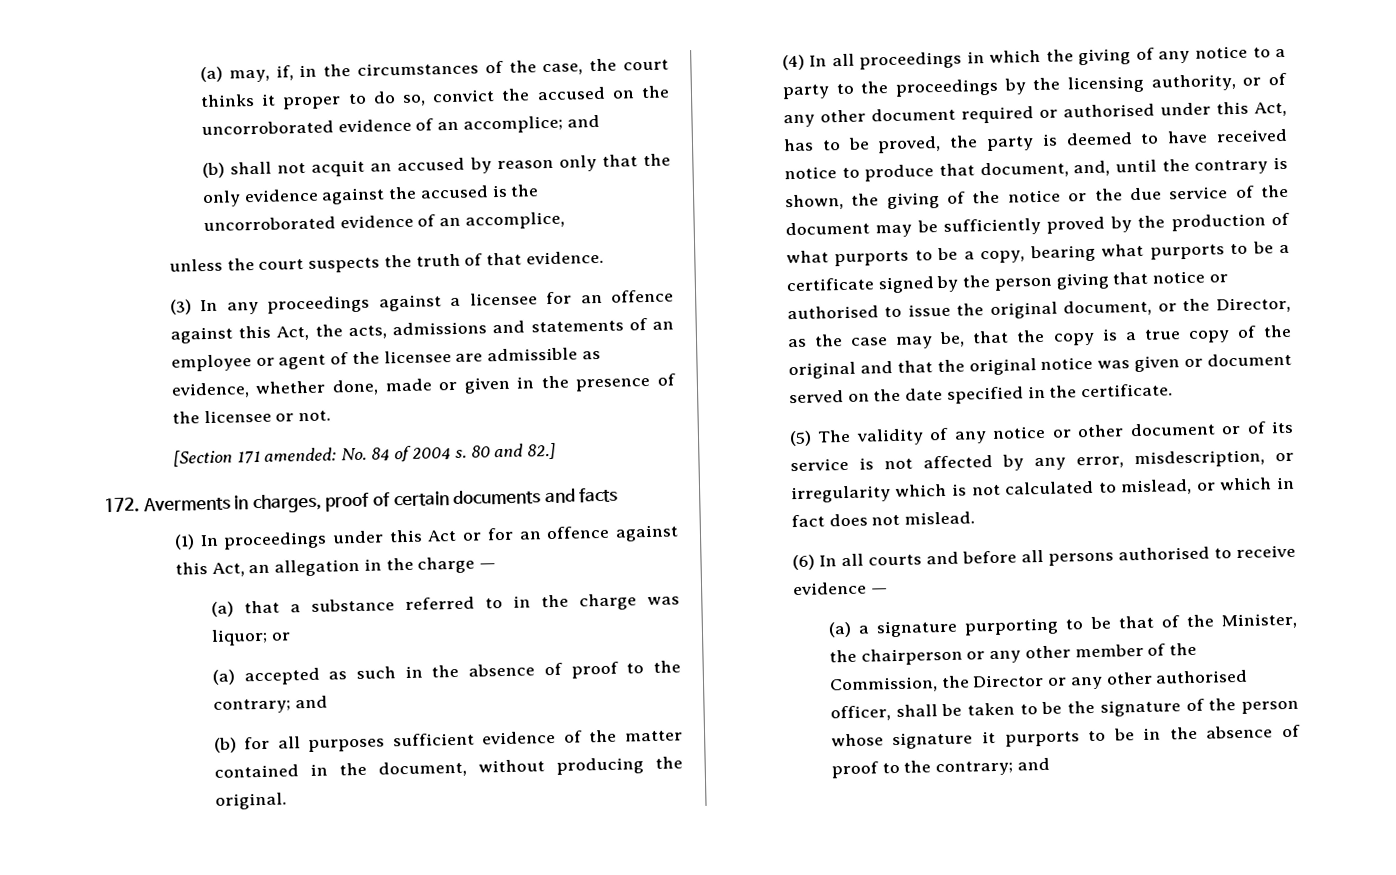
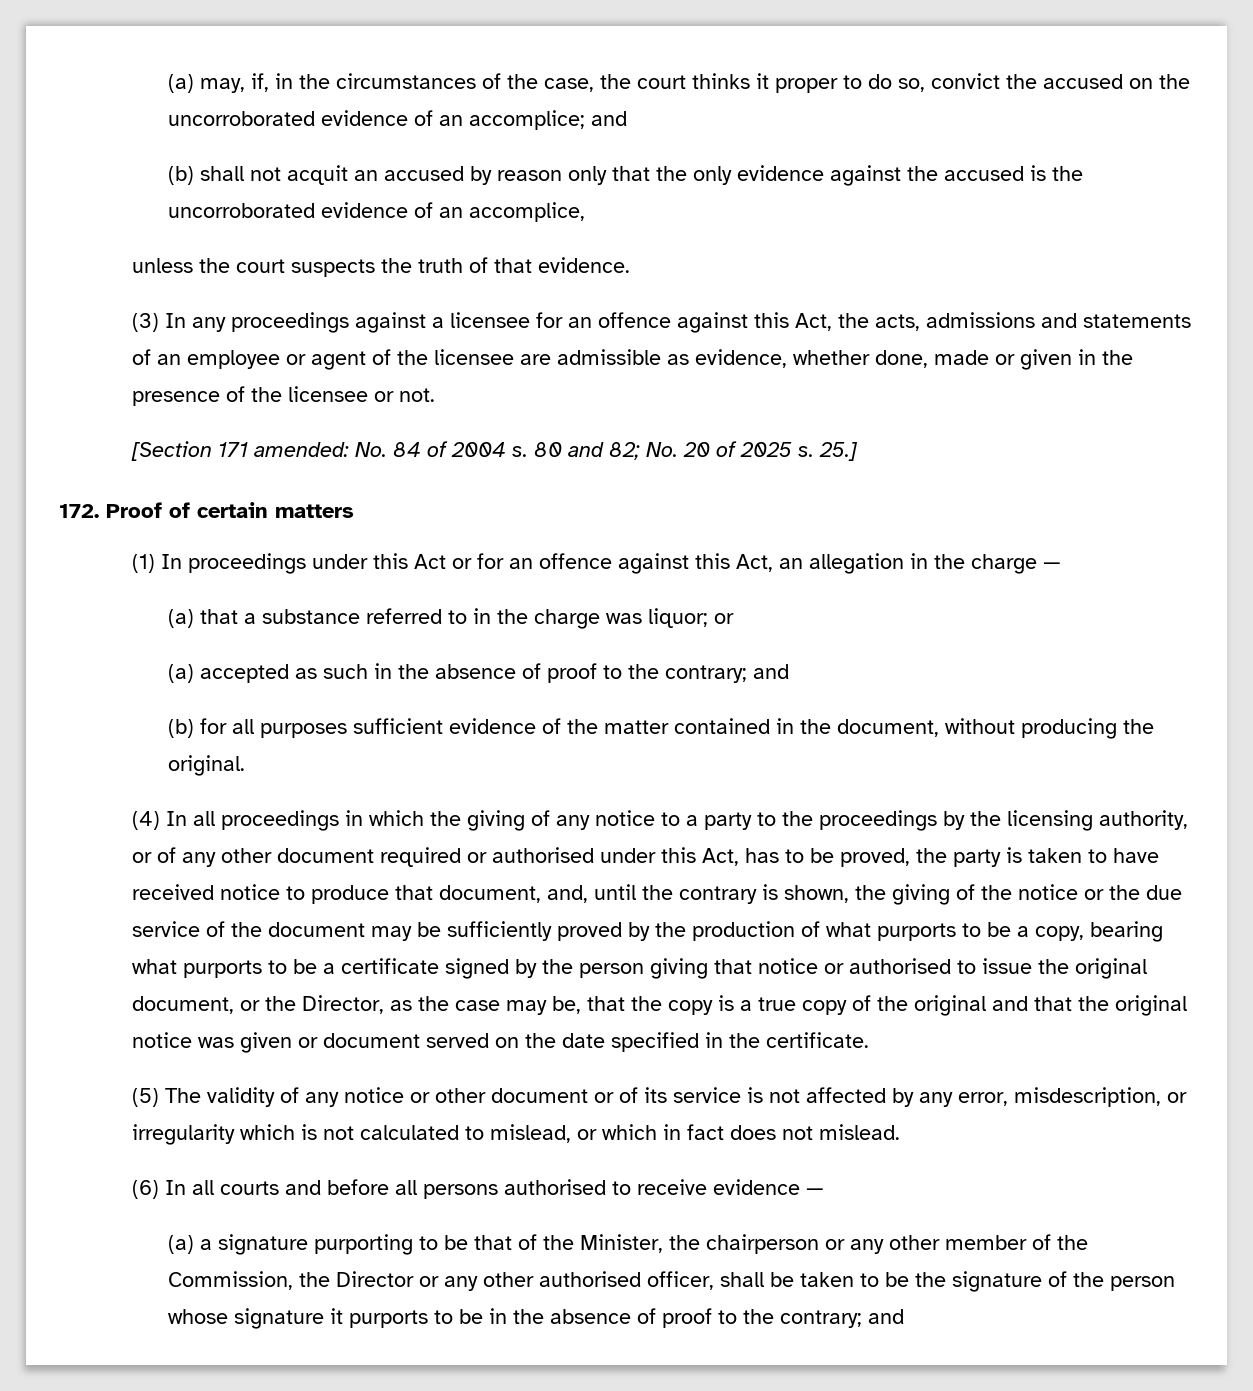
- 80 and 82.]
- 172. Averments in charges, proof of certain documents and facts
+ 80 and 82; No. 20 of 2025 s. 25.]
+ 172. Proof of certain matters
- (4) In all proceedings in which the giving of any notice to a party to the proceedings by the licensing authority, or of any other document required or authorised under this Act, has to be proved, the party is deemed to have received notice to produce that document, and, until the contrary is shown, the giving of the notice or the due service of the document may be sufficiently proved by the production of what purports to be a copy, bearing what purports to be a certificate signed by the person giving that notice or authorised to issue the original document, or the Director, as the case may be, that the copy is a true copy of the original and that the original notice was given or document served on the date specified in the certificate.
+ (4) In all proceedings in which the giving of any notice to a party to the proceedings by the licensing authority, or of any other document required or authorised under this Act, has to be proved, the party is taken to have received notice to produce that document, and, until the contrary is shown, the giving of the notice or the due service of the document may be sufficiently proved by the production of what purports to be a copy, bearing what purports to be a certificate signed by the person giving that notice or authorised to issue the original document, or the Director, as the case may be, that the copy is a true copy of the original and that the original notice was given or document served on the date specified in the certificate.

